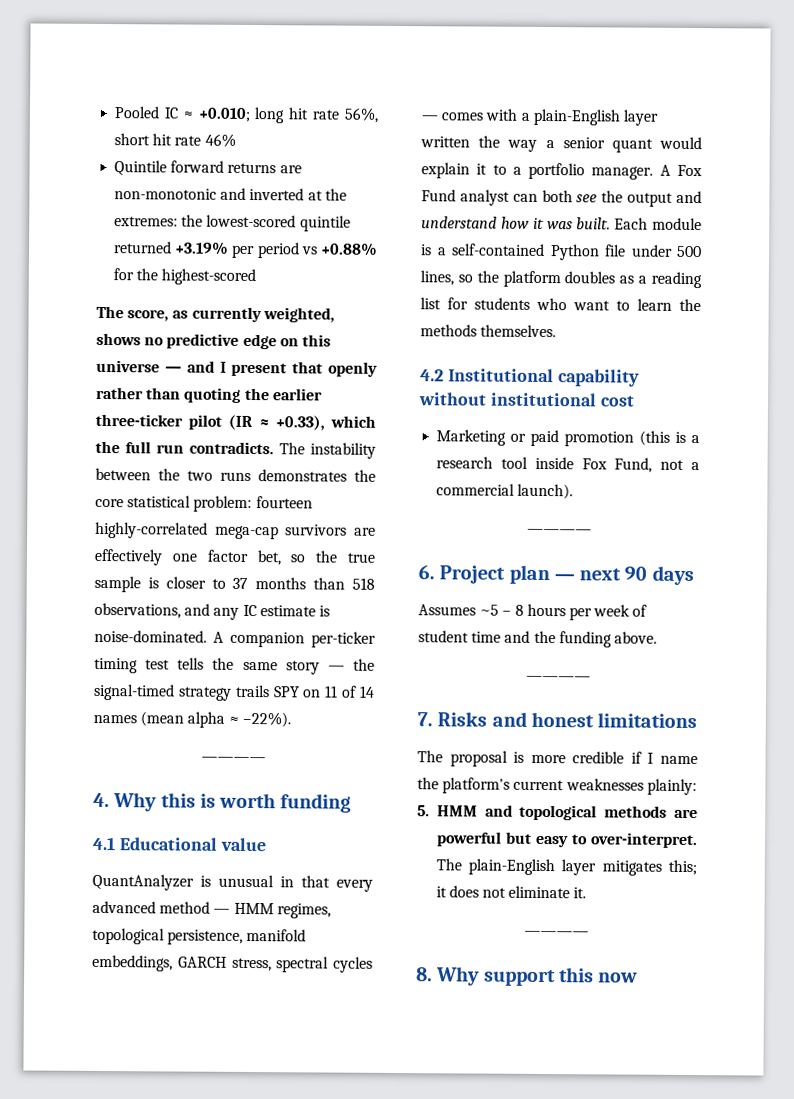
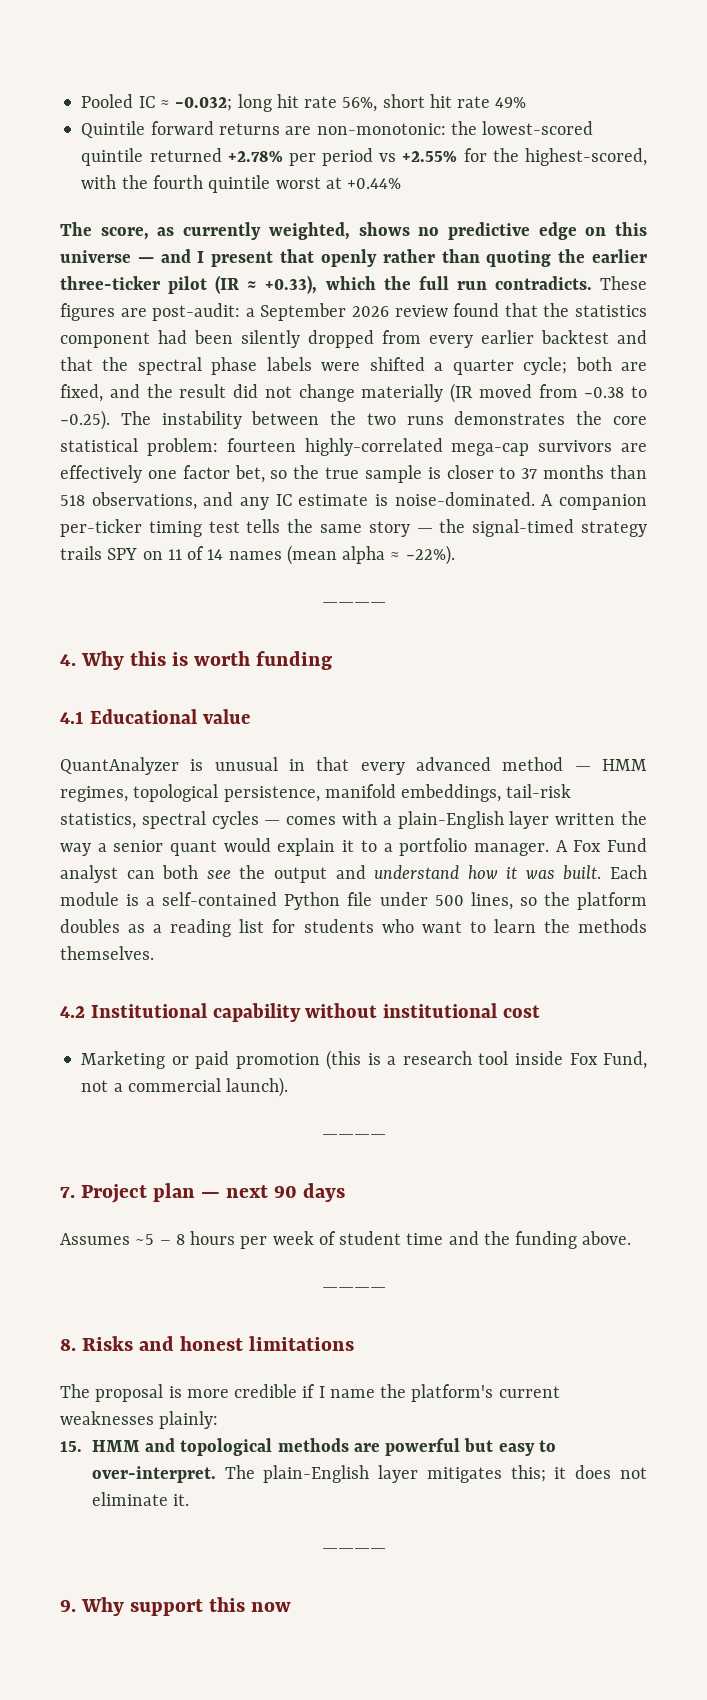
- Pooled IC ≈ +0.010; long hit rate 56%, short hit rate 46%
+ Pooled IC ≈ −0.032; long hit rate 56%, short hit rate 49%
- Quintile forward returns are non-monotonic and inverted at the extremes: the lowest-scored quintile returned +3.19% per period vs +0.88% for the highest-scored
+ Quintile forward returns are non-monotonic: the lowest-scored quintile returned +2.78% per period vs +2.55% for the highest-scored, with the fourth quintile worst at +0.44%
- The instability between the two runs demonstrates the core statistical problem: fourteen highly-correlated mega-cap survivors are effectively one factor bet, so the true sample is closer to 37 months than 518 observations, and any IC estimate is noise-dominated.
+ These figures are post-audit: a September 2026 review found that the statistics component had been silently dropped from every earlier backtest and that the spectral phase labels were shifted a quarter cycle; both are fixed, and the result did not change materially (IR moved from −0.38 to −0.25). The instability between the two runs demonstrates the core statistical problem: fourteen highly-correlated mega-cap survivors are effectively one factor bet, so the true sample is closer to 37 months than 518 observations, and any IC estimate is noise-dominated.
- QuantAnalyzer is unusual in that every advanced method — HMM regimes, topological persistence, manifold embeddings, GARCH stress, spectral cycles — comes with a plain-English layer written the way a senior quant would explain it to a portfolio manager.
+ QuantAnalyzer is unusual in that every advanced method — HMM regimes, topological persistence, manifold embeddings, tail-risk statistics, spectral cycles — comes with a plain-English layer written the way a senior quant would explain it to a portfolio manager.
- 6. Project plan — next 90 days
+ 7. Project plan — next 90 days
- 7. Risks and honest limitations
+ 8. Risks and honest limitations
- 5. HMM and topological methods are powerful but easy to over-interpret.
+ 15. HMM and topological methods are powerful but easy to over-interpret.
- 8. Why support this now
+ 9. Why support this now

